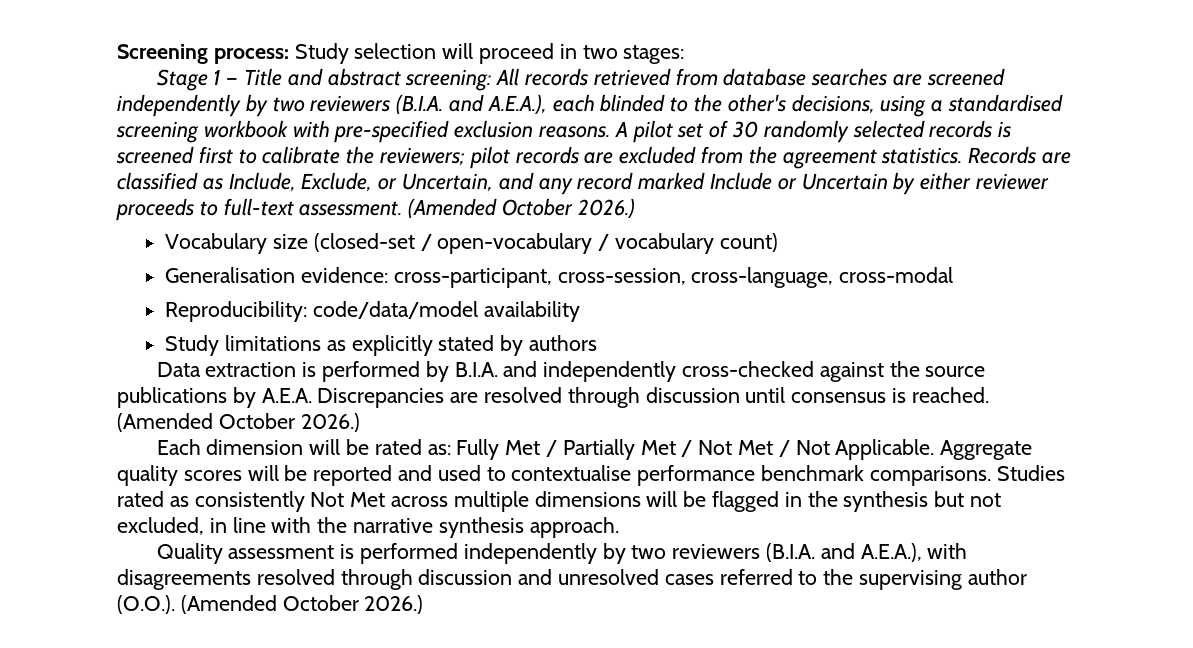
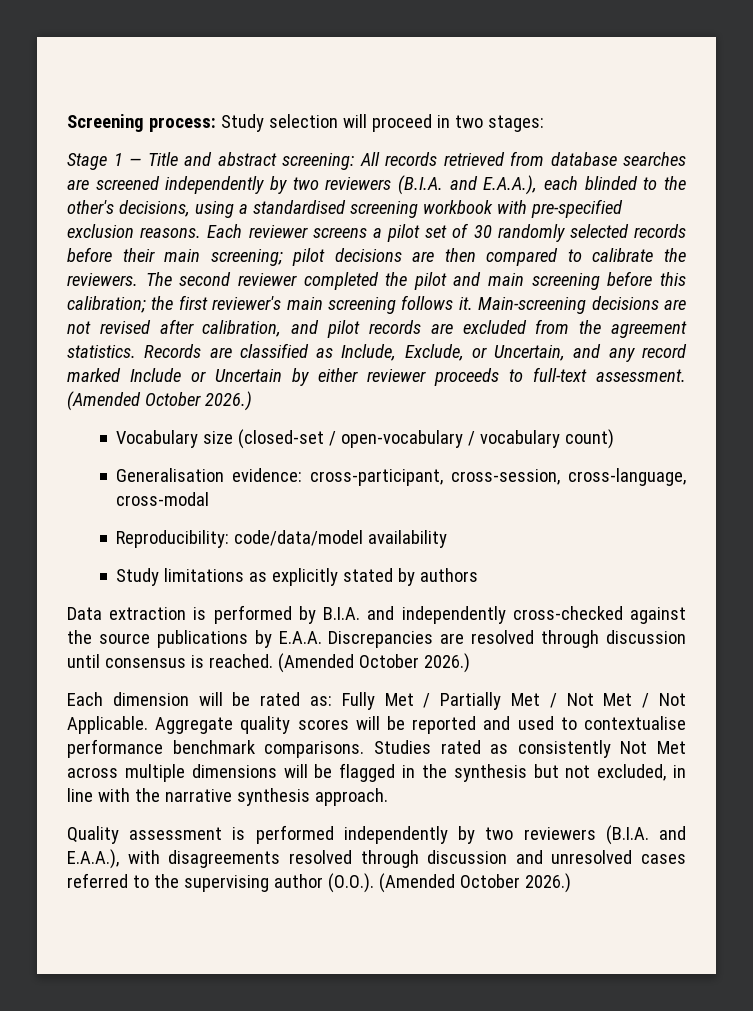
- Stage 1 — Title and abstract screening: All records retrieved from database searches are screened independently by two reviewers (B.I.A. and A.E.A.), each blinded to the other's decisions, using a standardised screening workbook with pre-specified exclusion reasons.
+ Stage 1 — Title and abstract screening: All records retrieved from database searches are screened independently by two reviewers (B.I.A. and E.A.A.), each blinded to the other's decisions, using a standardised screening workbook with pre-specified exclusion reasons.
- A pilot set of 30 randomly selected records is screened first to calibrate the reviewers; pilot records are excluded from the agreement statistics.
+ Each reviewer screens a pilot set of 30 randomly selected records before their main screening; pilot decisions are then compared to calibrate the reviewers. The second reviewer completed the pilot and main screening before this calibration; the first reviewer's main screening follows it. Main-screening decisions are not revised after calibration, and pilot records are excluded from the agreement statistics.
- Data extraction is performed by B.I.A. and independently cross-checked against the source publications by A.E.A. Discrepancies are resolved through discussion until consensus is reached.
+ Data extraction is performed by B.I.A. and independently cross-checked against the source publications by E.A.A. Discrepancies are resolved through discussion until consensus is reached.
- Quality assessment is performed independently by two reviewers (B.I.A. and A.E.A.), with disagreements resolved through discussion and unresolved cases referred to the supervising author (O.O.). (Amended October 2026.)
+ Quality assessment is performed independently by two reviewers (B.I.A. and E.A.A.), with disagreements resolved through discussion and unresolved cases referred to the supervising author (O.O.). (Amended October 2026.)

